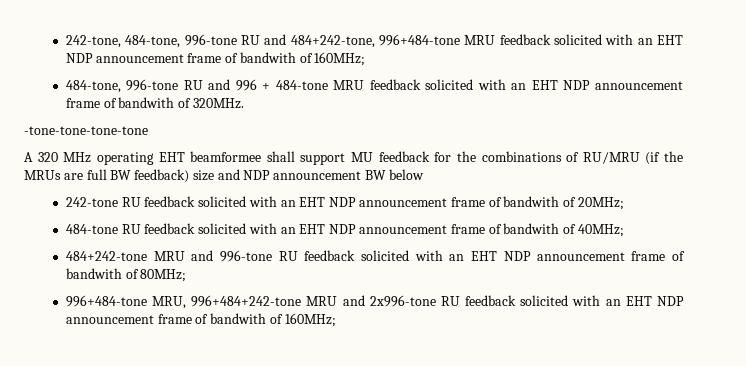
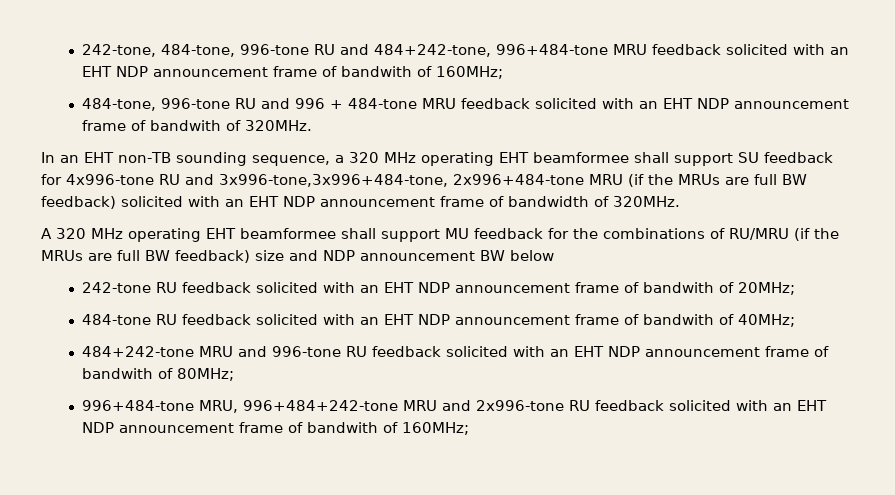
- -tone-tone-tone-tone
+ In an EHT non-TB sounding sequence, a 320 MHz operating EHT beamformee shall support SU feedback for 4x996-tone RU and 3x996-tone,3x996+484-tone, 2x996+484-tone MRU (if the MRUs are full BW feedback) solicited with an EHT NDP announcement frame of bandwidth of 320MHz.

